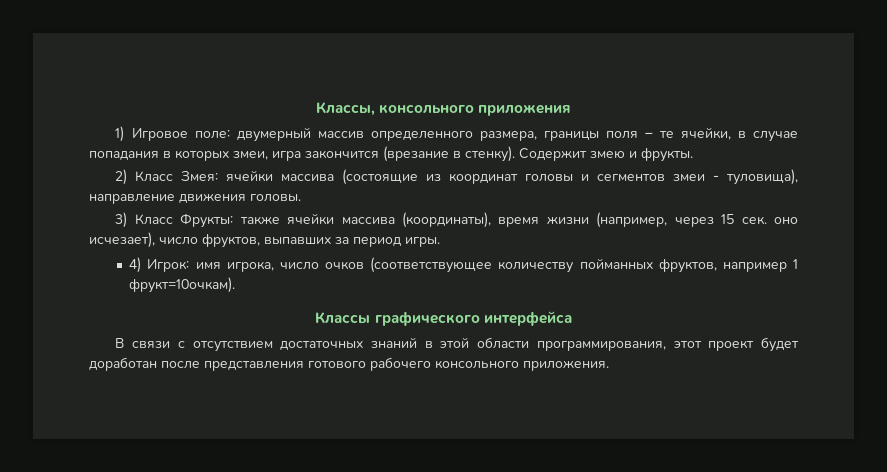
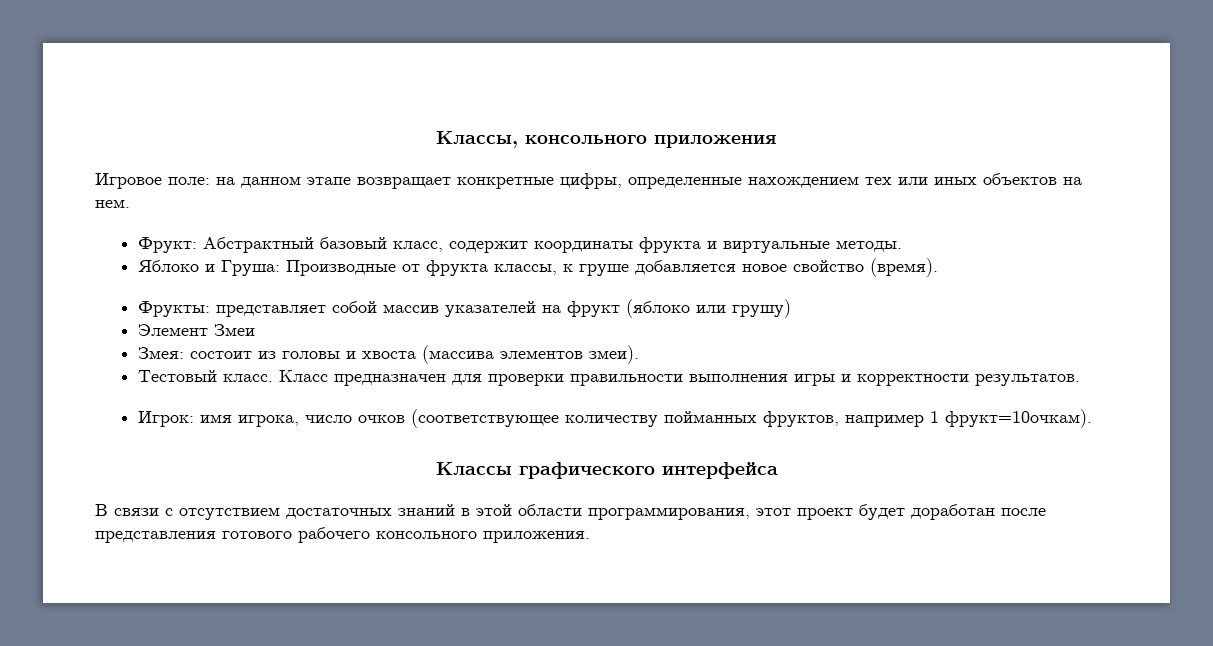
- 1) Игровое поле: двумерный массив определенного размера, границы поля – те ячейки, в случае попадания в которых змеи, игра закончится (врезание в стенку). Содержит змею и фрукты.
- 2) Класс Змея: ячейки массива (состоящие из координат головы и сегментов змеи - туловища), направление движения головы.
- 3) Класс Фрукты: также ячейки массива (координаты), время жизни (например, через 15 сек. оно исчезает), число фруктов, выпавших за период игры.
- 4) Игрок: имя игрока, число очков (соответствующее количеству пойманных фруктов, например 1 фрукт=10очкам).
+ Игровое поле: на данном этапе возвращает конкретные цифры, определенные нахождением тех или иных объектов на нем.
+ Фрукт: Абстрактный базовый класс, содержит координаты фрукта и виртуальные методы.
+ Яблоко и Груша: Производные от фрукта классы, к груше добавляется новое свойство (время).
+ Фрукты: представляет собой массив указателей на фрукт (яблоко или грушу)
+ Элемент Змеи
+ Змея: состоит из головы и хвоста (массива элементов змеи).
+ Тестовый класс. Класс предназначен для проверки правильности выполнения игры и корректности результатов.
+ Игрок: имя игрока, число очков (соответствующее количеству пойманных фруктов, например 1 фрукт=10очкам).

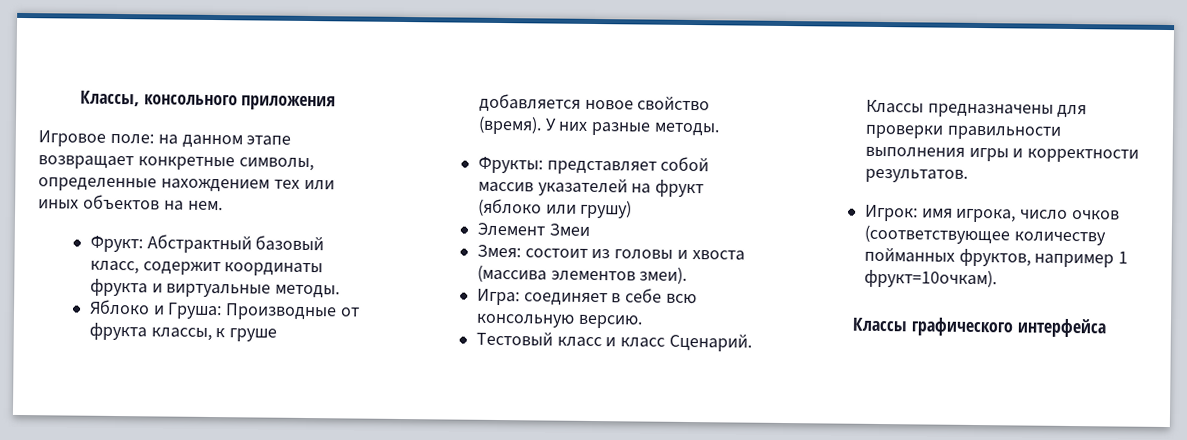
- Игровое поле: на данном этапе возвращает конкретные цифры, определенные нахождением тех или иных объектов на нем.
+ Игровое поле: на данном этапе возвращает конкретные символы, определенные нахождением тех или иных объектов на нем.
+ У них разные методы.
- Тестовый класс. Класс предназначен для проверки правильности выполнения игры и корректности результатов.
+ Игра: соединяет в себе всю консольную версию.
+ Тестовый класс и класс Сценарий. Классы предназначены для проверки правильности выполнения игры и корректности результатов.
- В связи с отсутствием достаточных знаний в этой области программирования, этот проект будет доработан после представления готового рабочего консольного приложения.

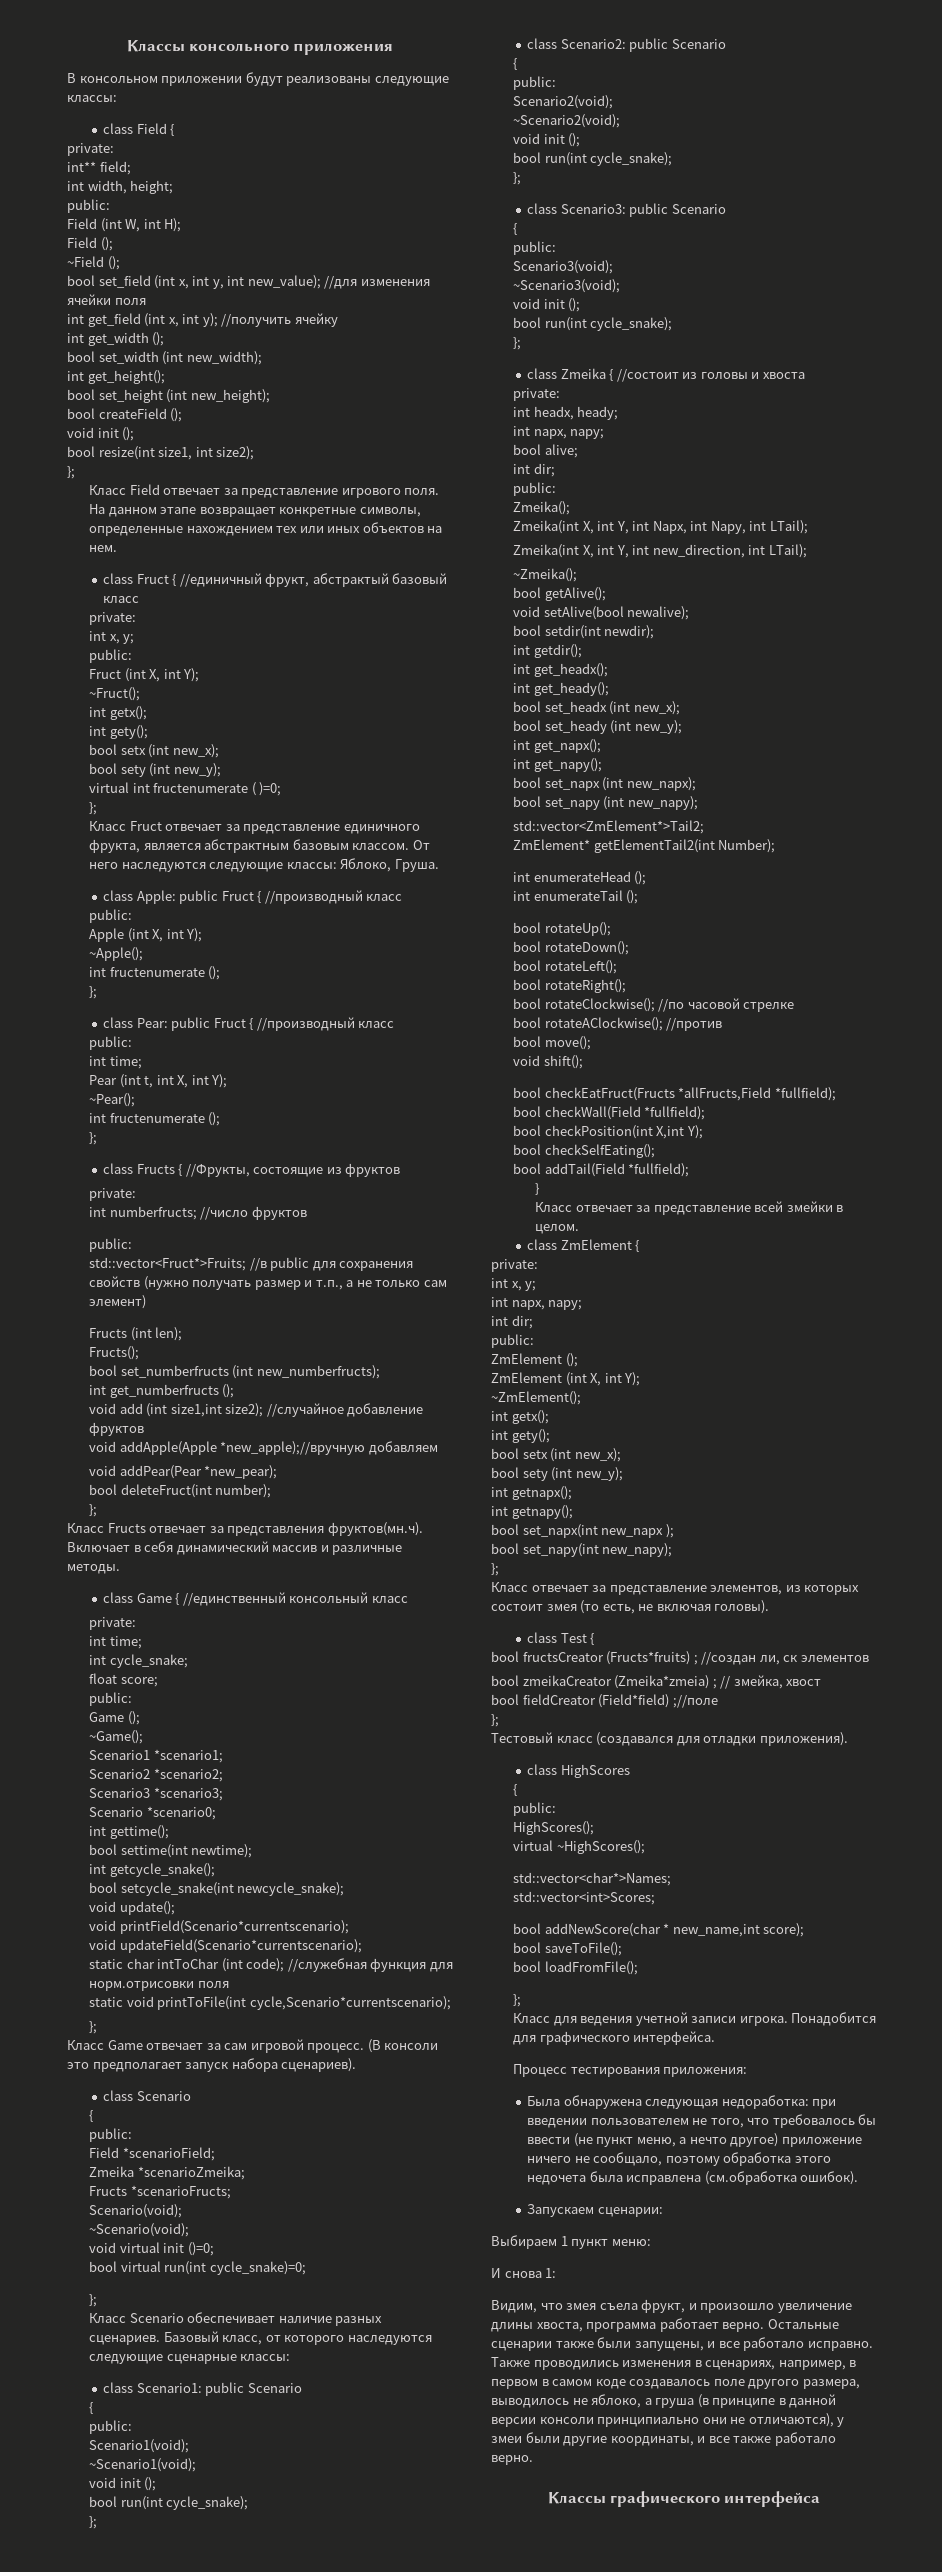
- Классы, консольного приложения
+ Классы консольного приложения
- Игровое поле: на данном этапе возвращает конкретные символы, определенные нахождением тех или иных объектов на нем.
+ В консольном приложении будут реализованы следующие классы:
+ class Field {
+ private:
+ int** field;
+ int width, height;
+ public:
+ Field (int W, int H);
+ Field ();
+ ~Field ();
+ bool set_field (int x, int y, int new_value); //для изменения ячейки поля
+ int get_field (int x, int y); //получить ячейку
+ int get_width ();
+ bool set_width (int new_width);
+ int get_height();
+ bool set_height (int new_height);
+ bool createField ();
+ void init ();
+ bool resize(int size1, int size2);
+ };
+ Класс Field отвечает за представление игрового поля. На данном этапе возвращает конкретные символы, определенные нахождением тех или иных объектов на нем.
- Фрукт: Абстрактный базовый класс, содержит координаты фрукта и виртуальные методы.
- Яблоко и Груша: Производные от фрукта классы, к груше добавляется новое свойство (время). У них разные методы.
- Фрукты: представляет собой массив указателей на фрукт (яблоко или грушу)
- Элемент Змеи
- Змея: состоит из головы и хвоста (массива элементов змеи).
- Игра: соединяет в себе всю консольную версию.
- Тестовый класс и класс Сценарий. Классы предназначены для проверки правильности выполнения игры и корректности результатов.
- Игрок: имя игрока, число очков (соответствующее количеству пойманных фруктов, например 1 фрукт=10очкам).
+ class Fruct { //единичный фрукт, абстрактый базовый класс
+ private:
+ int x, y;
+ public:
+ Fruct (int X, int Y);
+ ~Fruct();
+ int getx();
+ int gety();
+ bool setx (int new_x);
+ bool sety (int new_y);
+ virtual int fructenumerate ( )=0;
+ };
+ Класс Fruct отвечает за представление единичного фрукта, является абстрактным базовым классом. От него наследуются следующие классы: Яблоко, Груша.
+ class Apple: public Fruct { //производный класс
+ public:
+ Apple (int X, int Y);
+ ~Apple();
+ int fructenumerate ();
+ };
+ class Pear: public Fruct { //производный класс
+ public:
+ int time;
+ Pear (int t, int X, int Y);
+ ~Pear();
+ int fructenumerate ();
+ };
+ class Fructs { //Фрукты, состоящие из фруктов
+ private:
+ int numberfructs; //число фруктов
+ public:
+ std::vector<Fruct*>Fruits; //в public для сохранения свойств (нужно получать размер и т.п., а не только сам элемент)
+ Fructs (int len);
+ Fructs();
+ bool set_numberfructs (int new_numberfructs);
+ int get_numberfructs ();
+ void add (int size1,int size2); //случайное добавление фруктов
+ void addApple(Apple *new_apple);//вручную добавляем
+ void addPear(Pear *new_pear);
+ bool deleteFruct(int number);
+ };
+ Класс Fructs отвечает за представления фруктов(мн.ч). Включает в себя динамический массив и различные методы.
+ class Game { //единственный консольный класс
+ private:
+ int time;
+ int cycle_snake;
+ float score;
+ public:
+ Game ();
+ ~Game();
+ Scenario1 *scenario1;
+ Scenario2 *scenario2;
+ Scenario3 *scenario3;
+ Scenario *scenario0;
+ int gettime();
+ bool settime(int newtime);
+ int getcycle_snake();
+ bool setcycle_snake(int newcycle_snake);
+ void update();
+ void printField(Scenario*currentscenario);
+ void updateField(Scenario*currentscenario);
+ static char intToChar (int code); //служебная функция для норм.отрисовки поля
+ static void printToFile(int cycle,Scenario*currentscenario);
+ };
+ Класс Game отвечает за сам игровой процесс. (В консоли это предполагает запуск набора сценариев).
+ class Scenario
+ {
+ public:
+ Field *scenarioField;
+ Zmeika *scenarioZmeika;
+ Fructs *scenarioFructs;
+ Scenario(void);
+ ~Scenario(void);
+ void virtual init ()=0;
+ bool virtual run(int cycle_snake)=0;
+ };
+ Класс Scenario обеспечивает наличие разных сценариев. Базовый класс, от которого наследуются следующие сценарные классы:
+ class Scenario1: public Scenario
+ {
+ public:
+ Scenario1(void);
+ ~Scenario1(void);
+ void init ();
+ bool run(int cycle_snake);
+ };
+ class Scenario2: public Scenario
+ {
+ public:
+ Scenario2(void);
+ ~Scenario2(void);
+ void init ();
+ bool run(int cycle_snake);
+ };
+ class Scenario3: public Scenario
+ {
+ public:
+ Scenario3(void);
+ ~Scenario3(void);
+ void init ();
+ bool run(int cycle_snake);
+ };
+ class Zmeika { //состоит из головы и хвоста
+ private:
+ int headx, heady;
+ int napx, napy;
+ bool alive;
+ int dir;
+ public:
+ Zmeika();
+ Zmeika(int X, int Y, int Napx, int Napy, int LTail);
+ Zmeika(int X, int Y, int new_direction, int LTail);
+ ~Zmeika();
+ bool getAlive();
+ void setAlive(bool newalive);
+ bool setdir(int newdir);
+ int getdir();
+ int get_headx();
+ int get_heady();
+ bool set_headx (int new_x);
+ bool set_heady (int new_y);
+ int get_napx();
+ int get_napy();
+ bool set_napx (int new_napx);
+ bool set_napy (int new_napy);
+ std::vector<ZmElement*>Tail2;
+ ZmElement* getElementTail2(int Number);
+ int enumerateHead ();
+ int enumerateTail ();
+ bool rotateUp();
+ bool rotateDown();
+ bool rotateLeft();
+ bool rotateRight();
+ bool rotateClockwise(); //по часовой стрелке
+ bool rotateAClockwise(); //против
+ bool move();
+ void shift();
+ bool checkEatFruct(Fructs *allFructs,Field *fullfield);
+ bool checkWall(Field *fullfield);
+ bool checkPosition(int X,int Y);
+ bool checkSelfEating();
+ bool addTail(Field *fullfield);
+ }
+ Класс отвечает за представление всей змейки в целом.
+ class ZmElement {
+ private:
+ int x, y;
+ int napx, napy;
+ int dir;
+ public:
+ ZmElement ();
+ ZmElement (int X, int Y);
+ ~ZmElement();
+ int getx();
+ int gety();
+ bool setx (int new_x);
+ bool sety (int new_y);
+ int getnapx();
+ int getnapy();
+ bool set_napx(int new_napx );
+ bool set_napy(int new_napy);
+ };
+ Класс отвечает за представление элементов, из которых состоит змея (то есть, не включая головы).
+ class Test {
+ bool fructsCreator (Fructs*fruits) ; //создан ли, ск элементов
+ bool zmeikaCreator (Zmeika*zmeia) ; // змейка, хвост
+ bool fieldCreator (Field*field) ;//поле
+ };
+ Тестовый класс (создавался для отладки приложения).
+ class HighScores
+ {
+ public:
+ HighScores();
+ virtual ~HighScores();
+ std::vector<char*>Names;
+ std::vector<int>Scores;
+ bool addNewScore(char * new_name,int score);
+ bool saveToFile();
+ bool loadFromFile();
+ };
+ Класс для ведения учетной записи игрока. Понадобится для графического интерфейса.
+ Процесс тестирования приложения:
+ Была обнаружена следующая недоработка: при введении пользователем не того, что требовалось бы ввести (не пункт меню, а нечто другое) приложение ничего не сообщало, поэтому обработка этого недочета была исправлена (см.обработка ошибок).
+ Запускаем сценарии:
+ Выбираем 1 пункт меню:
+ И снова 1:
+ Видим, что змея съела фрукт, и произошло увеличение длины хвоста, программа работает верно. Остальные сценарии также были запущены, и все работало исправно. Также проводились изменения в сценариях, например, в первом в самом коде создавалось поле другого размера, выводилось не яблоко, а груша (в принципе в данной версии консоли принципиально они не отличаются), у змеи были другие координаты, и все также работало верно.

